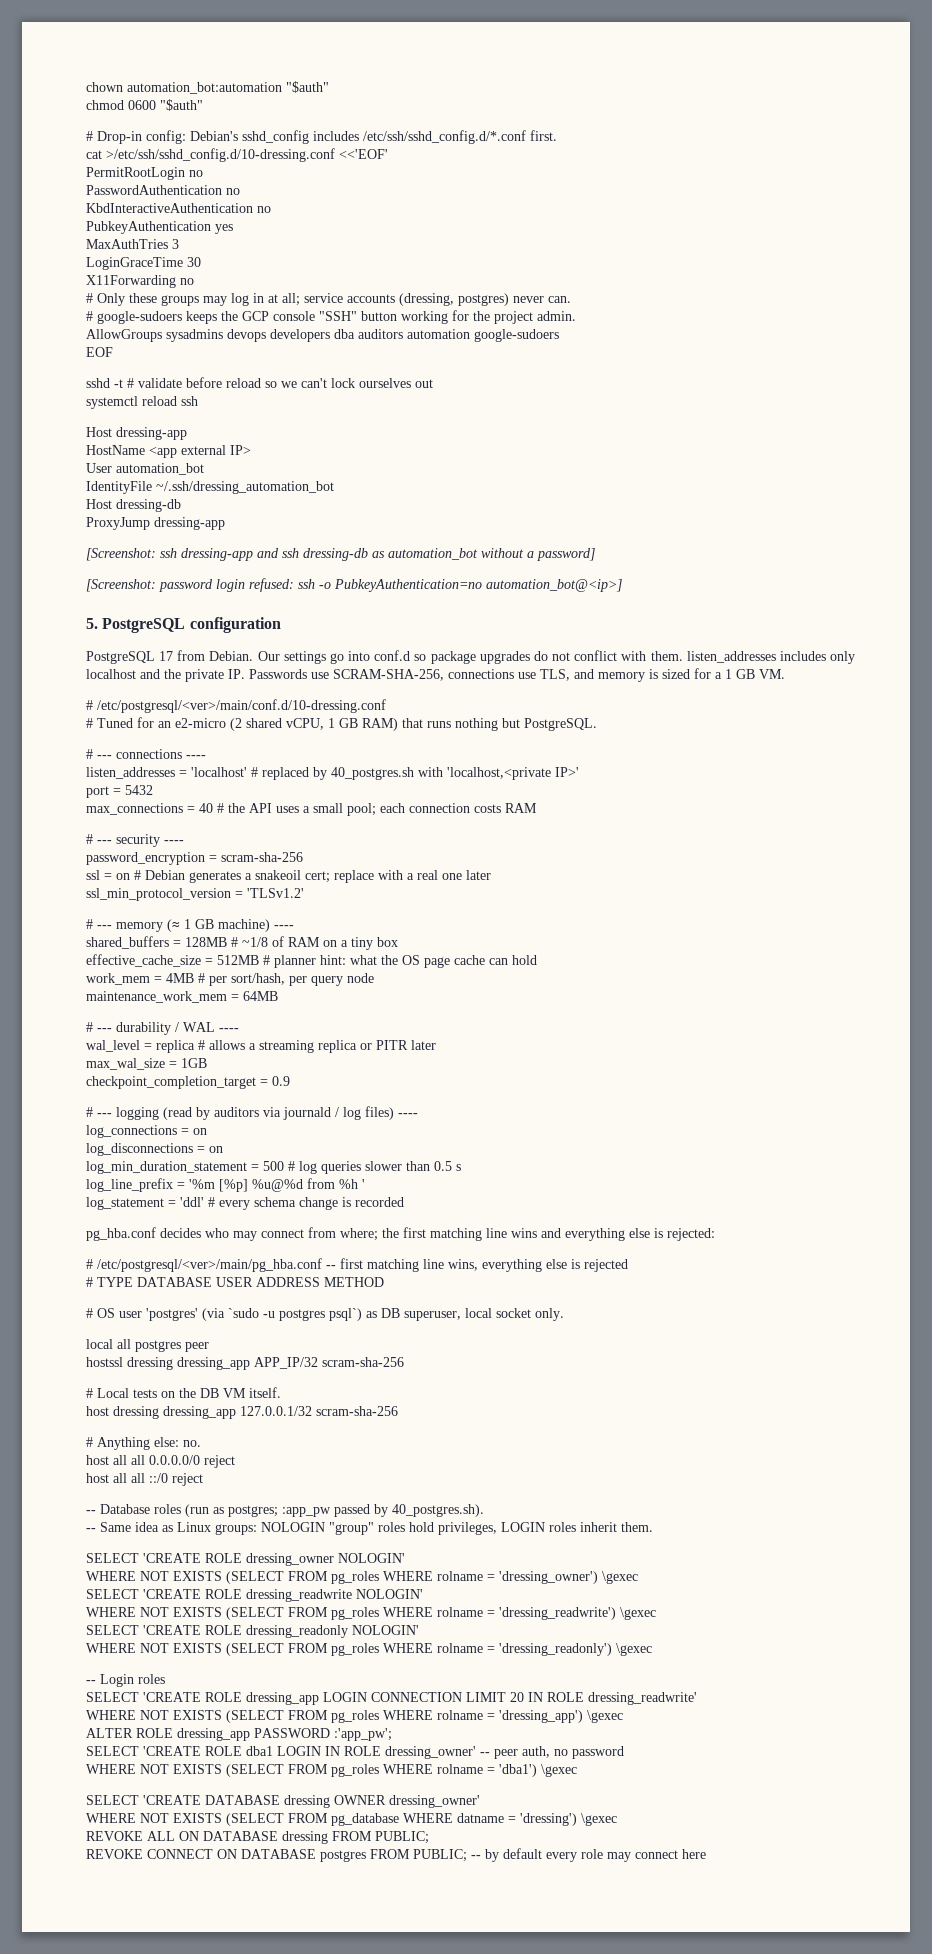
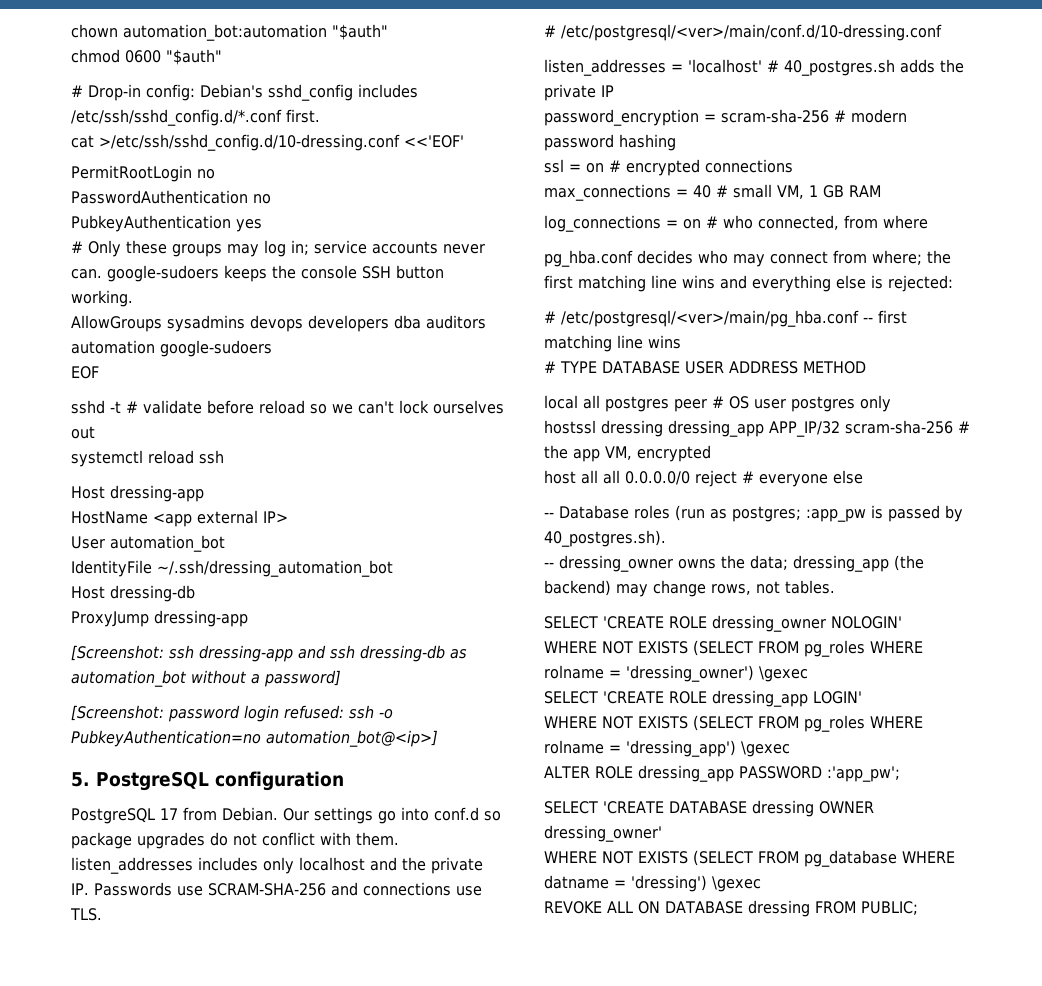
- KbdInteractiveAuthentication no
- MaxAuthTries 3
- LoginGraceTime 30
- X11Forwarding no
- # Only these groups may log in at all; service accounts (dressing, postgres) never can.
- # google-sudoers keeps the GCP console "SSH" button working for the project admin.
+ # Only these groups may log in; service accounts never can. google-sudoers keeps the console SSH button working.
- Our settings go into conf.d so package upgrades do not conflict with them. listen_addresses includes only localhost and the private IP. Passwords use SCRAM-SHA-256, connections use TLS, and memory is sized for a 1 GB VM.
+ Our settings go into conf.d so package upgrades do not conflict with them. listen_addresses includes only localhost and the private IP. Passwords use SCRAM-SHA-256 and connections use TLS.
  # /etc/postgresql/<ver>/main/conf.d/10-dressing.conf
- # Tuned for an e2-micro (2 shared vCPU, 1 GB RAM) that runs nothing but PostgreSQL.
- # --- connections ----
- listen_addresses = 'localhost' # replaced by 40_postgres.sh with 'localhost,<private IP>'
- port = 5432
- max_connections = 40 # the API uses a small pool; each connection costs RAM
- # --- security ----
- password_encryption = scram-sha-256
- ssl = on # Debian generates a snakeoil cert; replace with a real one later
- ssl_min_protocol_version = 'TLSv1.2'
- # --- memory (≈ 1 GB machine) ----
- shared_buffers = 128MB # ~1/8 of RAM on a tiny box
- effective_cache_size = 512MB # planner hint: what the OS page cache can hold
- work_mem = 4MB # per sort/hash, per query node
- maintenance_work_mem = 64MB
- # --- durability / WAL ----
- wal_level = replica # allows a streaming replica or PITR later
- max_wal_size = 1GB
- checkpoint_completion_target = 0.9
- # --- logging (read by auditors via journald / log files) ----
- log_connections = on
- log_disconnections = on
- log_min_duration_statement = 500 # log queries slower than 0.5 s
- log_line_prefix = '%m [%p] %u@%d from %h '
- log_statement = 'ddl' # every schema change is recorded
+ listen_addresses = 'localhost' # 40_postgres.sh adds the private IP
+ password_encryption = scram-sha-256 # modern password hashing
+ ssl = on # encrypted connections
+ max_connections = 40 # small VM, 1 GB RAM
+ log_connections = on # who connected, from where
- # /etc/postgresql/<ver>/main/pg_hba.conf -- first matching line wins, everything else is rejected
+ # /etc/postgresql/<ver>/main/pg_hba.conf -- first matching line wins
- # OS user 'postgres' (via `sudo -u postgres psql`) as DB superuser, local socket only.
- local all postgres peer
+ local all postgres peer # OS user postgres only
- hostssl dressing dressing_app APP_IP/32 scram-sha-256
- # Local tests on the DB VM itself.
- host dressing dressing_app 127.0.0.1/32 scram-sha-256
- # Anything else: no.
+ hostssl dressing dressing_app APP_IP/32 scram-sha-256 # the app VM, encrypted
- host all all 0.0.0.0/0 reject
- host all all ::/0 reject
+ host all all 0.0.0.0/0 reject # everyone else
- -- Database roles (run as postgres; :app_pw passed by 40_postgres.sh).
+ -- Database roles (run as postgres; :app_pw is passed by 40_postgres.sh).
- -- Same idea as Linux groups: NOLOGIN "group" roles hold privileges, LOGIN roles inherit them.
+ -- dressing_owner owns the data; dressing_app (the backend) may change rows, not tables.
- SELECT 'CREATE ROLE dressing_readwrite NOLOGIN'
- WHERE NOT EXISTS (SELECT FROM pg_roles WHERE rolname = 'dressing_readwrite') \gexec
- SELECT 'CREATE ROLE dressing_readonly NOLOGIN'
- WHERE NOT EXISTS (SELECT FROM pg_roles WHERE rolname = 'dressing_readonly') \gexec
- -- Login roles
- SELECT 'CREATE ROLE dressing_app LOGIN CONNECTION LIMIT 20 IN ROLE dressing_readwrite'
+ SELECT 'CREATE ROLE dressing_app LOGIN'
- SELECT 'CREATE ROLE dba1 LOGIN IN ROLE dressing_owner' -- peer auth, no password
- WHERE NOT EXISTS (SELECT FROM pg_roles WHERE rolname = 'dba1') \gexec
- REVOKE CONNECT ON DATABASE postgres FROM PUBLIC; -- by default every role may connect here

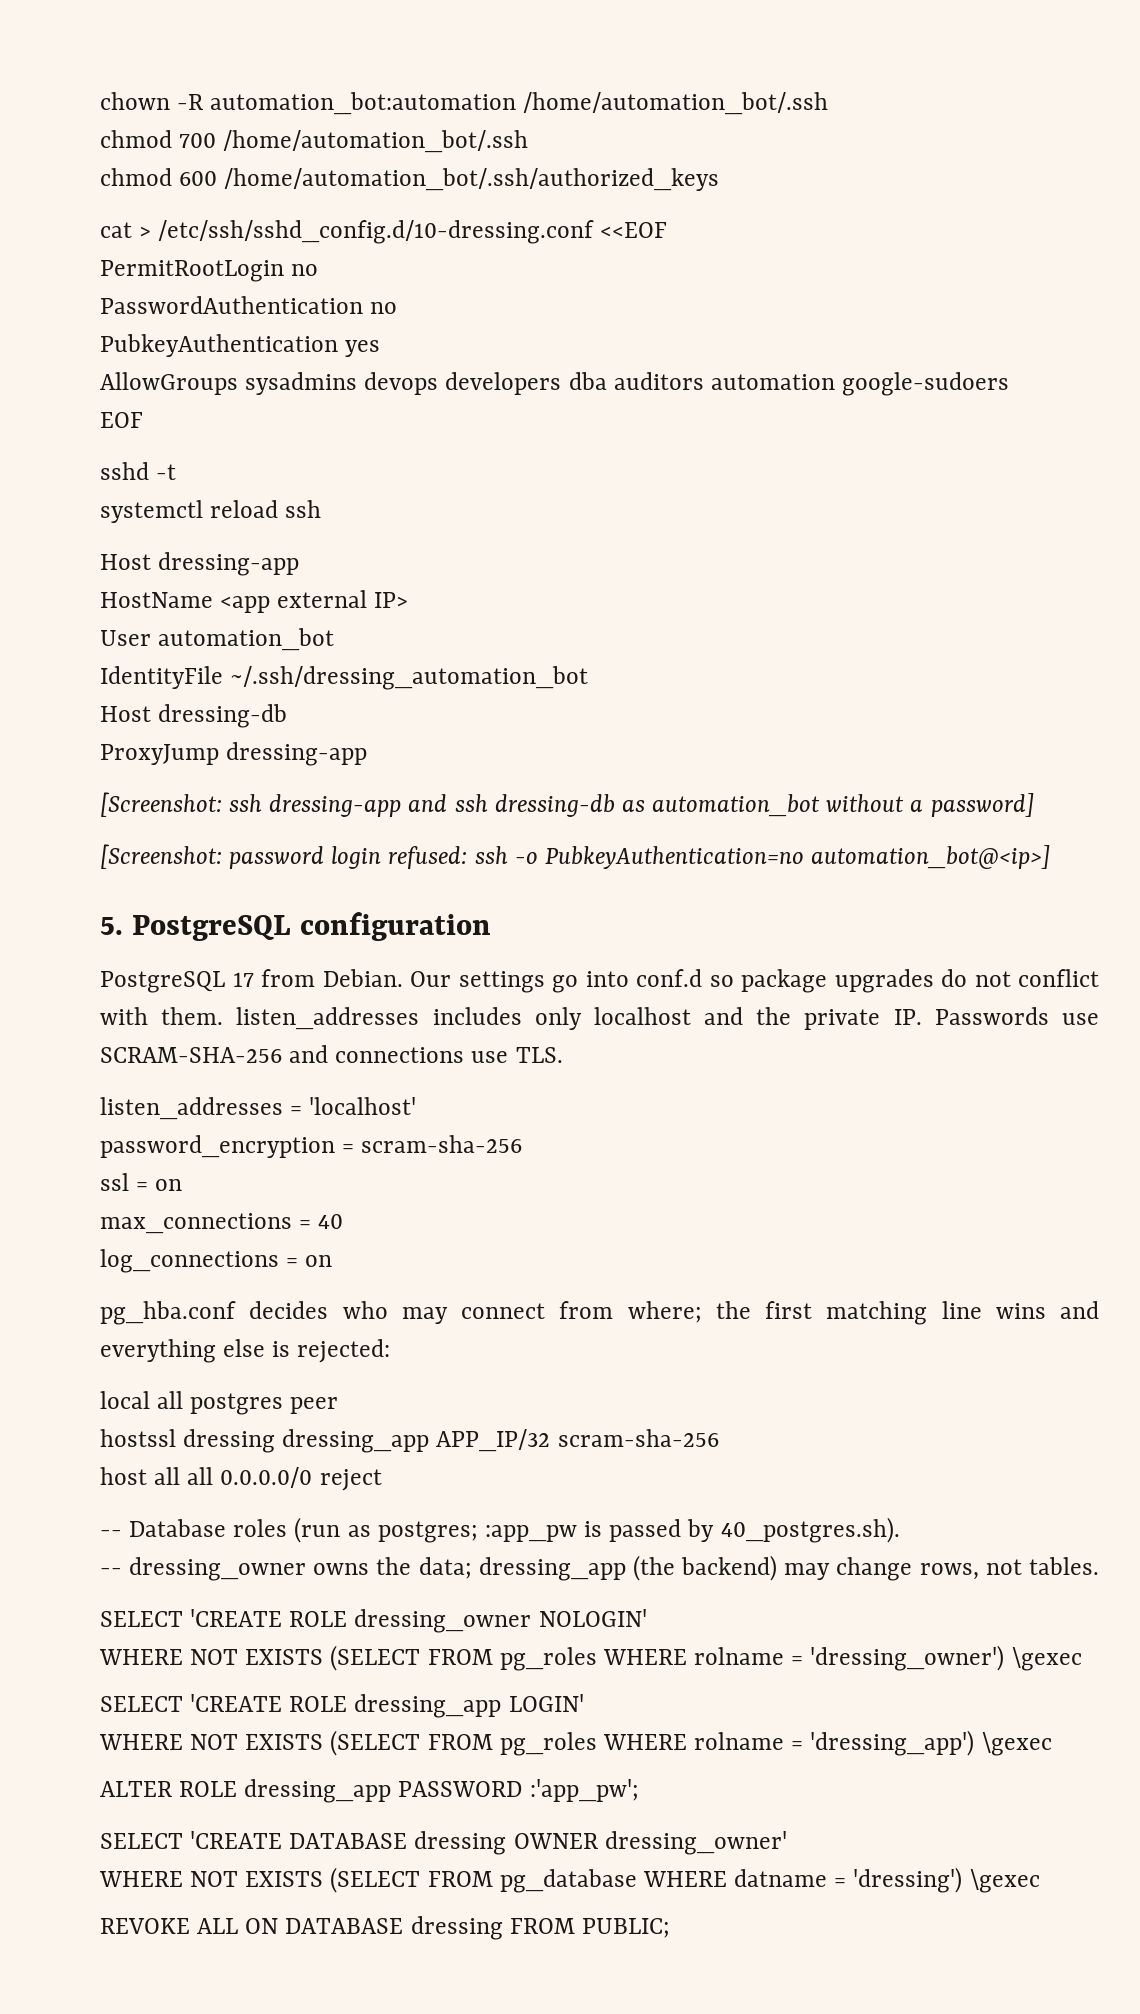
- chown automation_bot:automation "$auth"
- chmod 0600 "$auth"
- # Drop-in config: Debian's sshd_config includes /etc/ssh/sshd_config.d/*.conf first.
- cat >/etc/ssh/sshd_config.d/10-dressing.conf <<'EOF'
+ chown -R automation_bot:automation /home/automation_bot/.ssh
+ chmod 700 /home/automation_bot/.ssh
+ chmod 600 /home/automation_bot/.ssh/authorized_keys
+ cat > /etc/ssh/sshd_config.d/10-dressing.conf <<EOF
- # Only these groups may log in; service accounts never can. google-sudoers keeps the console SSH button working.
- sshd -t # validate before reload so we can't lock ourselves out
+ sshd -t
- # /etc/postgresql/<ver>/main/conf.d/10-dressing.conf
- listen_addresses = 'localhost' # 40_postgres.sh adds the private IP
+ listen_addresses = 'localhost'
- password_encryption = scram-sha-256 # modern password hashing
+ password_encryption = scram-sha-256
- ssl = on # encrypted connections
+ ssl = on
- max_connections = 40 # small VM, 1 GB RAM
- log_connections = on # who connected, from where
+ max_connections = 40
+ log_connections = on
- # /etc/postgresql/<ver>/main/pg_hba.conf -- first matching line wins
- # TYPE DATABASE USER ADDRESS METHOD
- local all postgres peer # OS user postgres only
+ local all postgres peer
- hostssl dressing dressing_app APP_IP/32 scram-sha-256 # the app VM, encrypted
+ hostssl dressing dressing_app APP_IP/32 scram-sha-256
- host all all 0.0.0.0/0 reject # everyone else
+ host all all 0.0.0.0/0 reject

